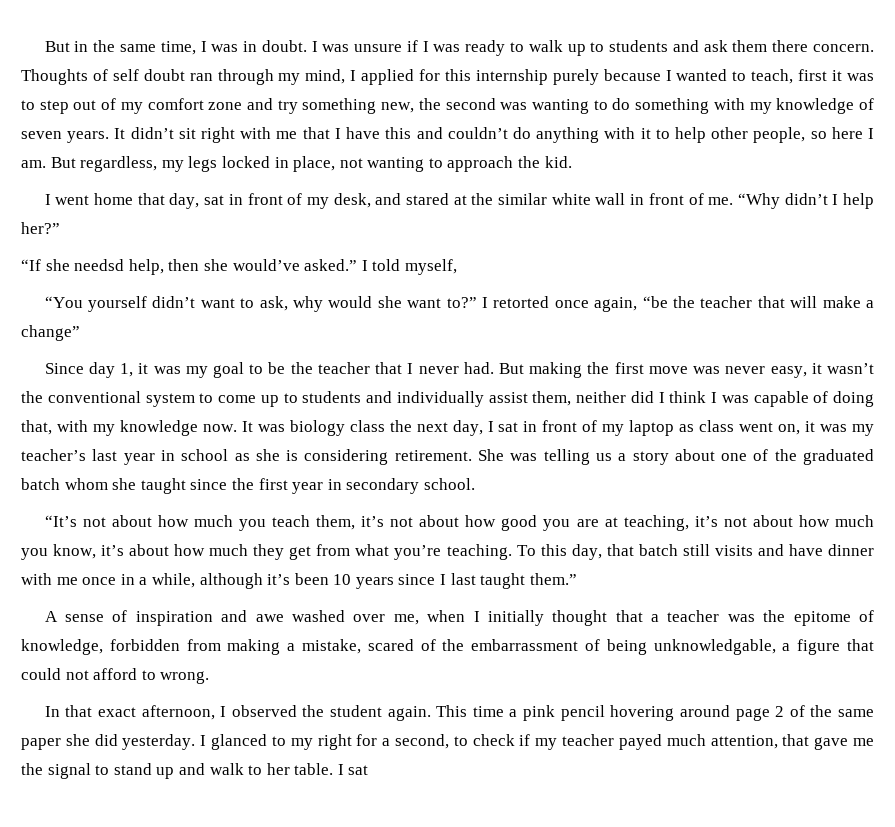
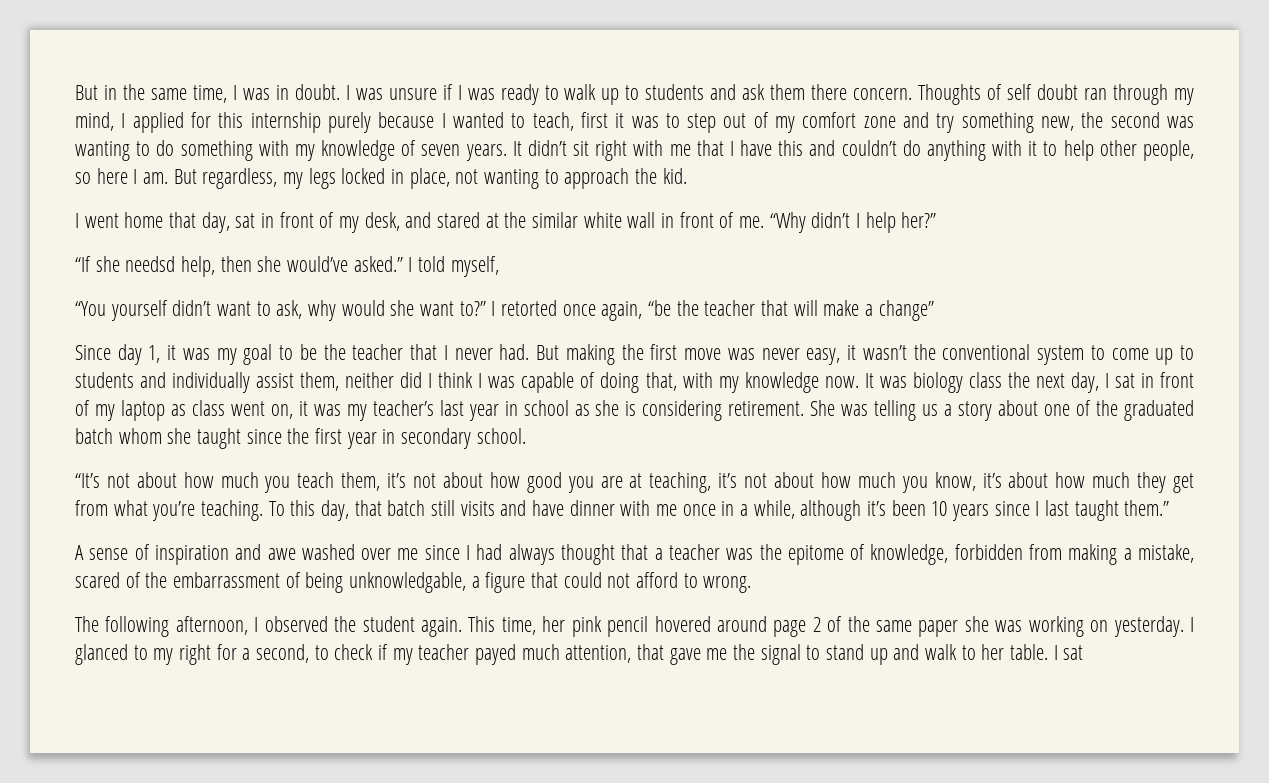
- A sense of inspiration and awe washed over me, when I initially thought that a teacher was the epitome of knowledge, forbidden from making a mistake, scared of the embarrassment of being unknowledgable, a figure that could not afford to wrong.
+ A sense of inspiration and awe washed over me since I had always thought that a teacher was the epitome of knowledge, forbidden from making a mistake, scared of the embarrassment of being unknowledgable, a figure that could not afford to wrong.
- In that exact afternoon, I observed the student again.
+ The following afternoon, I observed the student again.
- This time a pink pencil hovering around page 2 of the same paper she did yesterday.
+ This time, her pink pencil hovered around page 2 of the same paper she was working on yesterday.

